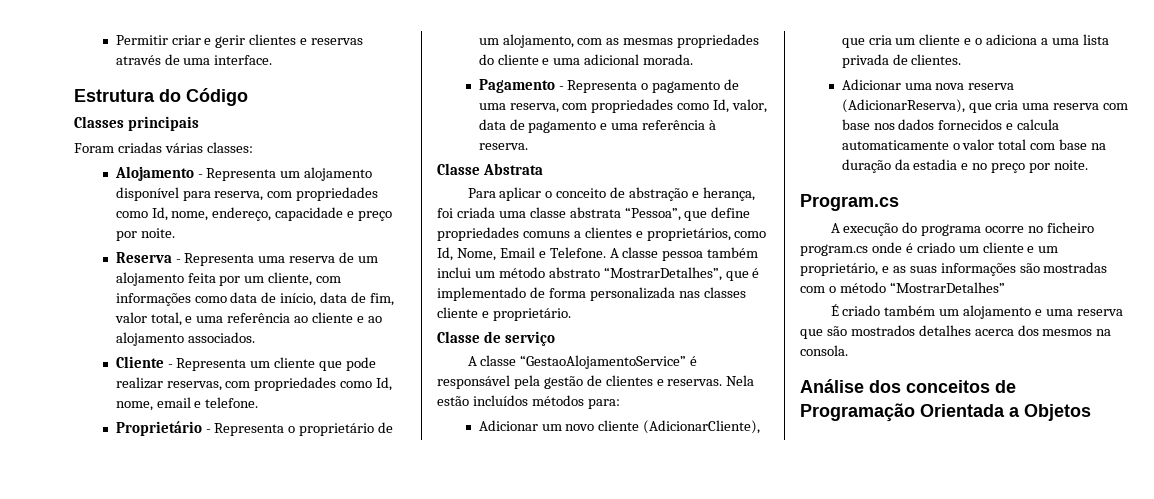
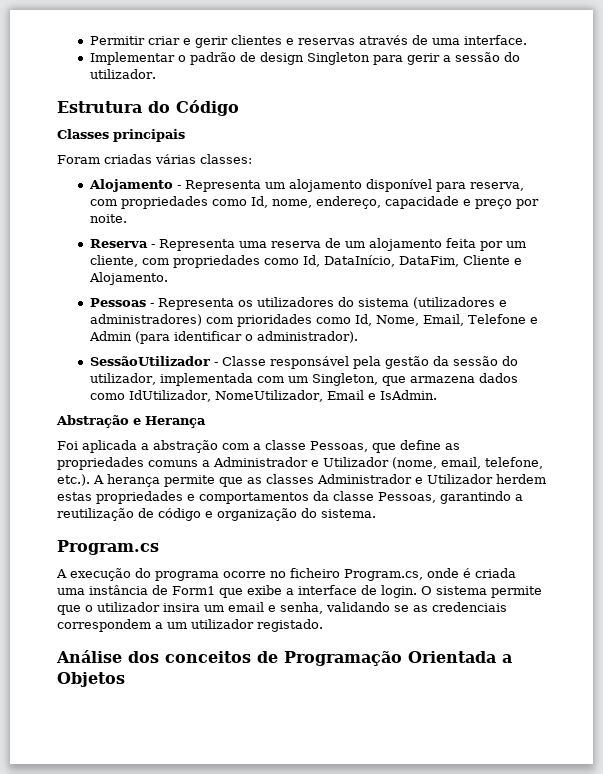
+ Implementar o padrão de design Singleton para gerir a sessão do utilizador.
- Reserva - Representa uma reserva de um alojamento feita por um cliente, com informações como data de início, data de fim, valor total, e uma referência ao cliente e ao alojamento associados.
- Cliente - Representa um cliente que pode realizar reservas, com propriedades como Id, nome, email e telefone.
- Proprietário - Representa o proprietário de um alojamento, com as mesmas propriedades do cliente e uma adicional morada.
- Pagamento - Representa o pagamento de uma reserva, com propriedades como Id, valor, data de pagamento e uma referência à reserva.
- Classe Abstrata
- Para aplicar o conceito de abstração e herança, foi criada uma classe abstrata “Pessoa”, que define propriedades comuns a clientes e proprietários, como Id, Nome, Email e Telefone. A classe pessoa também inclui um método abstrato “MostrarDetalhes”, que é implementado de forma personalizada nas classes cliente e proprietário.
- Classe de serviço
- A classe “GestaoAlojamentoService” é responsável pela gestão de clientes e reservas. Nela estão incluídos métodos para:
- Adicionar um novo cliente (AdicionarCliente), que cria um cliente e o adiciona a uma lista privada de clientes.
- Adicionar uma nova reserva (AdicionarReserva), que cria uma reserva com base nos dados fornecidos e calcula automaticamente o valor total com base na duração da estadia e no preço por noite.
+ Reserva - Representa uma reserva de um alojamento feita por um cliente, com propriedades como Id, DataInício, DataFim, Cliente e Alojamento.
+ Pessoas - Representa os utilizadores do sistema (utilizadores e administradores) com prioridades como Id, Nome, Email, Telefone e Admin (para identificar o administrador).
+ SessãoUtilizador - Classe responsável pela gestão da sessão do utilizador, implementada com um Singleton, que armazena dados como IdUtilizador, NomeUtilizador, Email e IsAdmin.
+ Abstração e Herança
+ Foi aplicada a abstração com a classe Pessoas, que define as propriedades comuns a Administrador e Utilizador (nome, email, telefone, etc.). A herança permite que as classes Administrador e Utilizador herdem estas propriedades e comportamentos da classe Pessoas, garantindo a reutilização de código e organização do sistema.
- A execução do programa ocorre no ficheiro program.cs onde é criado um cliente e um proprietário, e as suas informações são mostradas com o método “MostrarDetalhes”
- É criado também um alojamento e uma reserva que são mostrados detalhes acerca dos mesmos na consola.
+ A execução do programa ocorre no ficheiro Program.cs, onde é criada uma instância de Form1 que exibe a interface de login. O sistema permite que o utilizador insira um email e senha, validando se as credenciais correspondem a um utilizador registado.

